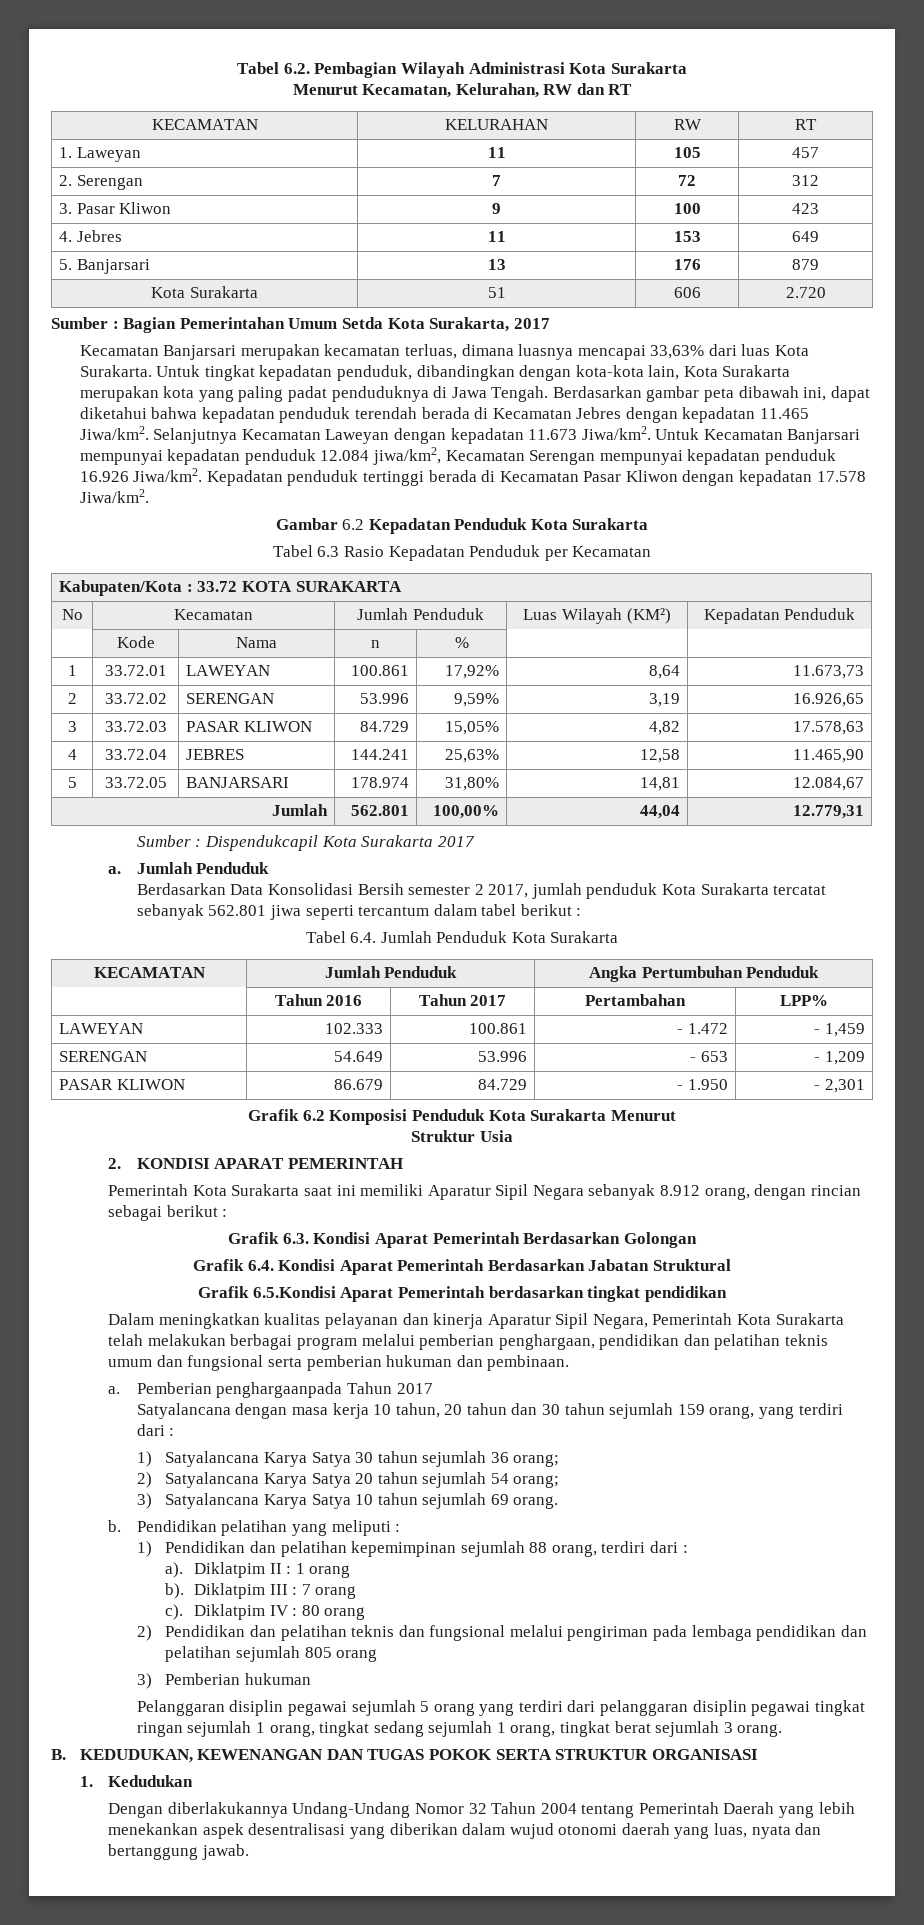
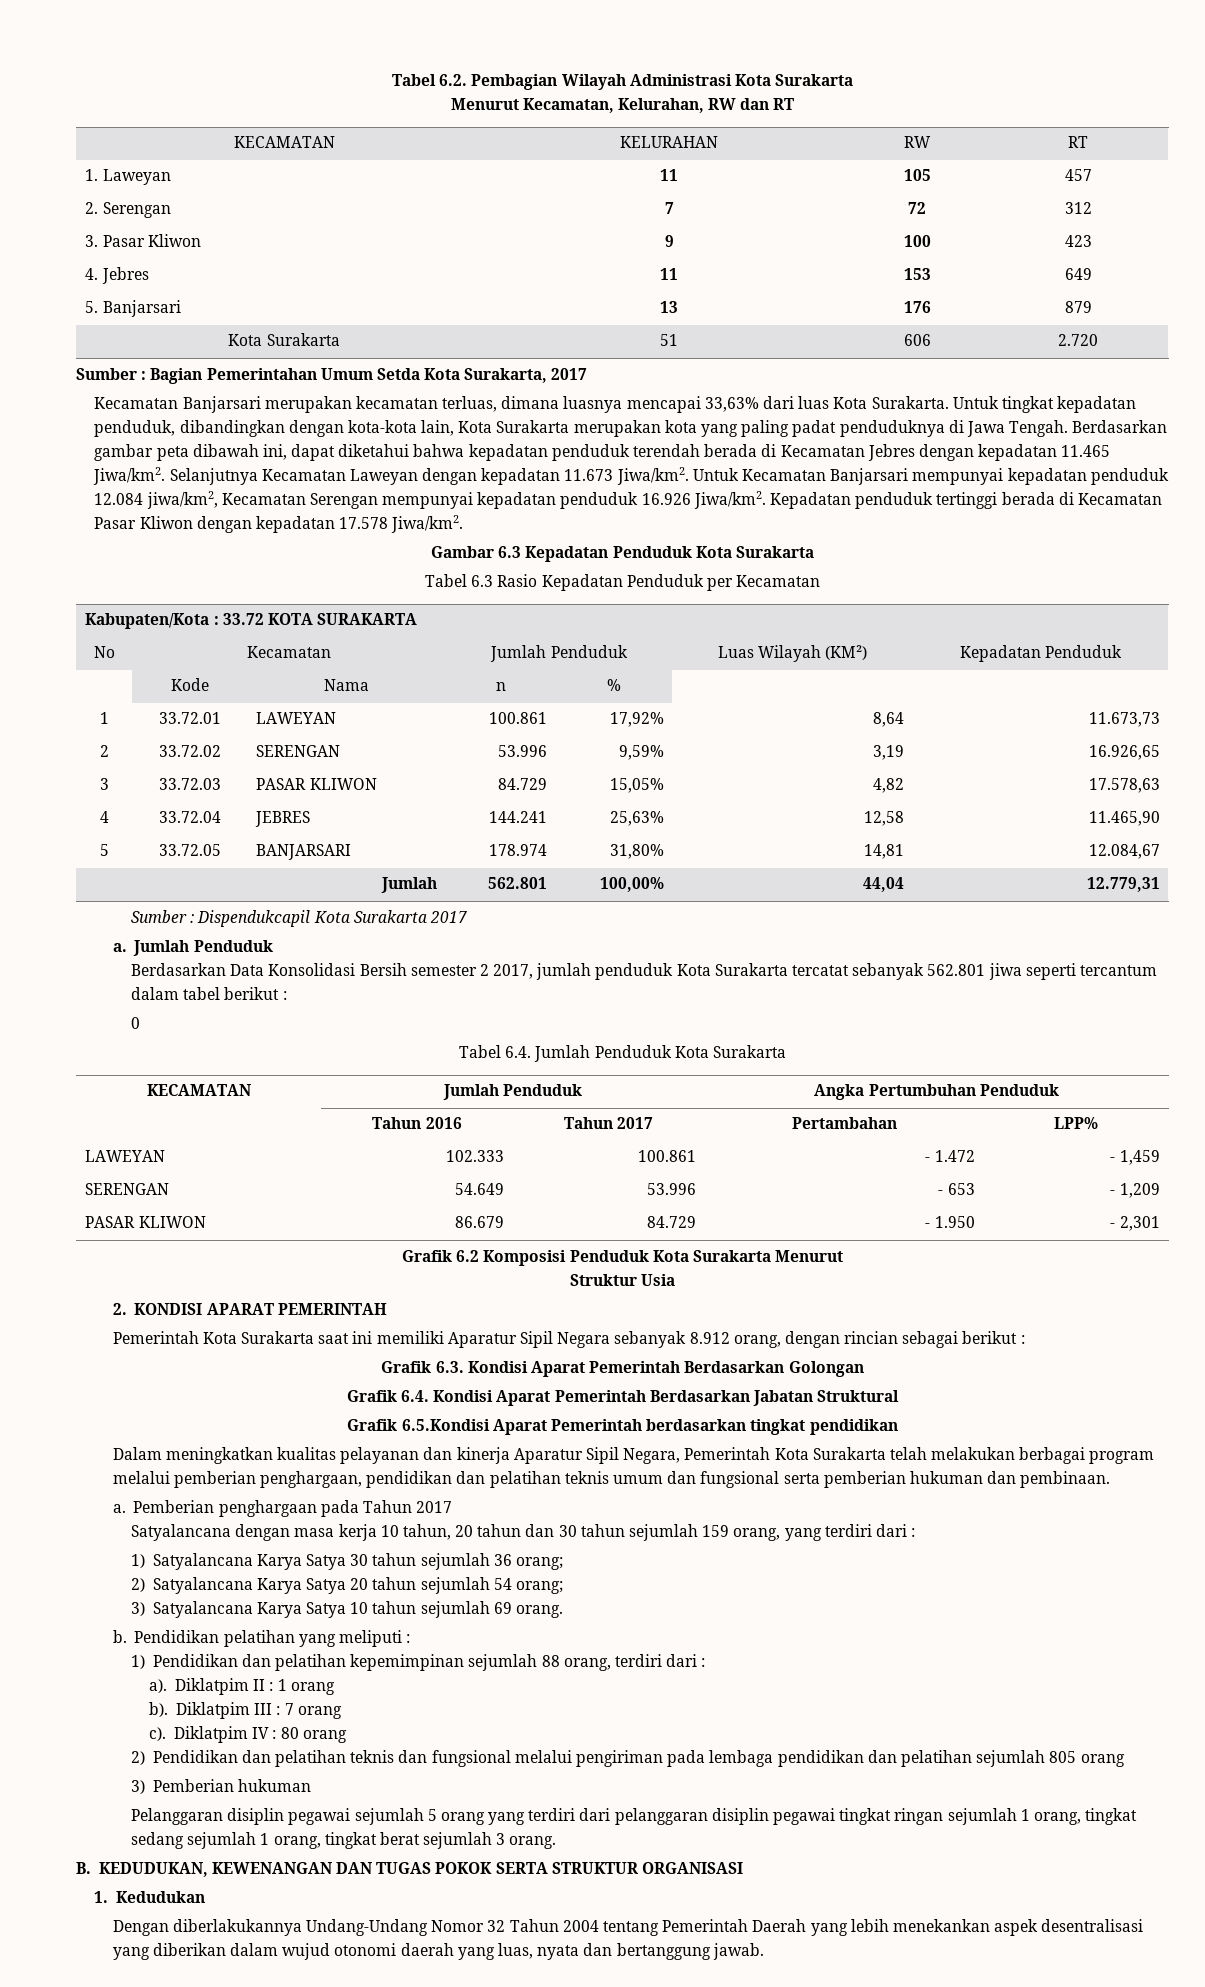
- Gambar 6.2 Kepadatan Penduduk Kota Surakarta
+ Gambar 6.3 Kepadatan Penduduk Kota Surakarta
+ 0
- Pemberian penghargaanpada Tahun 2017
+ Pemberian penghargaan pada Tahun 2017

